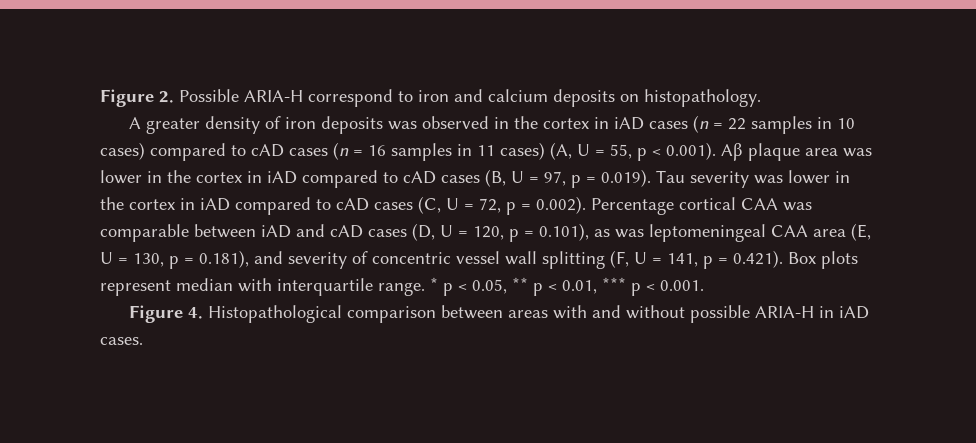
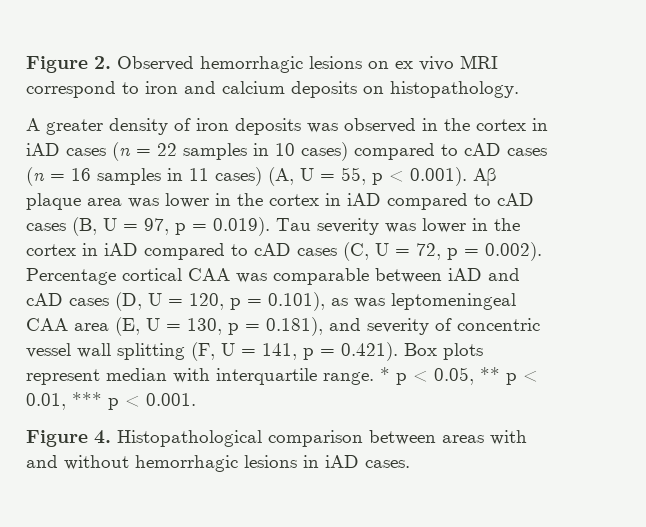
- Figure 2. Possible ARIA-H correspond to iron and calcium deposits on histopathology.
+ Figure 2. Observed hemorrhagic lesions on ex vivo MRI correspond to iron and calcium deposits on histopathology.
- Figure 4. Histopathological comparison between areas with and without possible ARIA-H in iAD cases.
+ Figure 4. Histopathological comparison between areas with and without hemorrhagic lesions in iAD cases.

